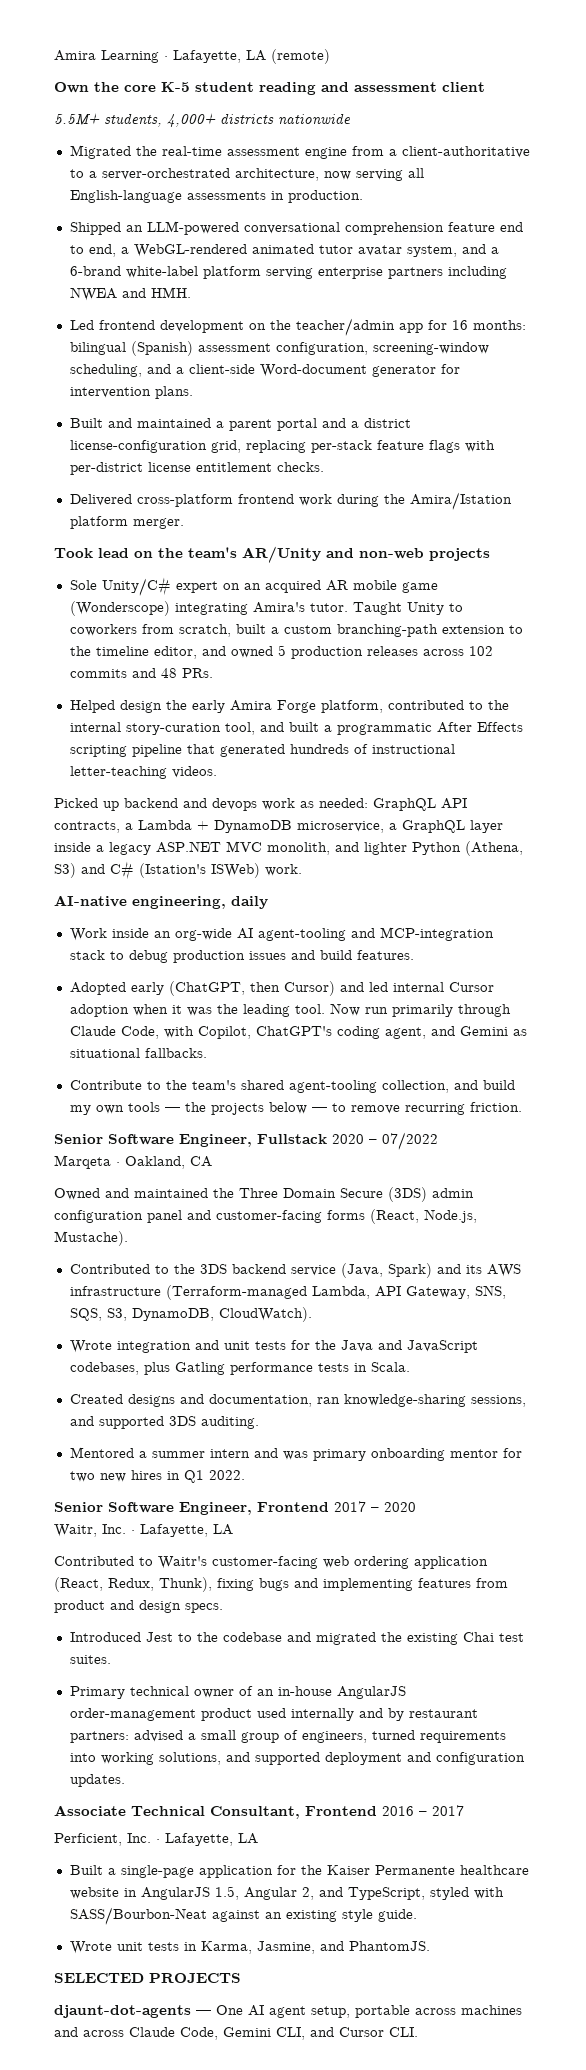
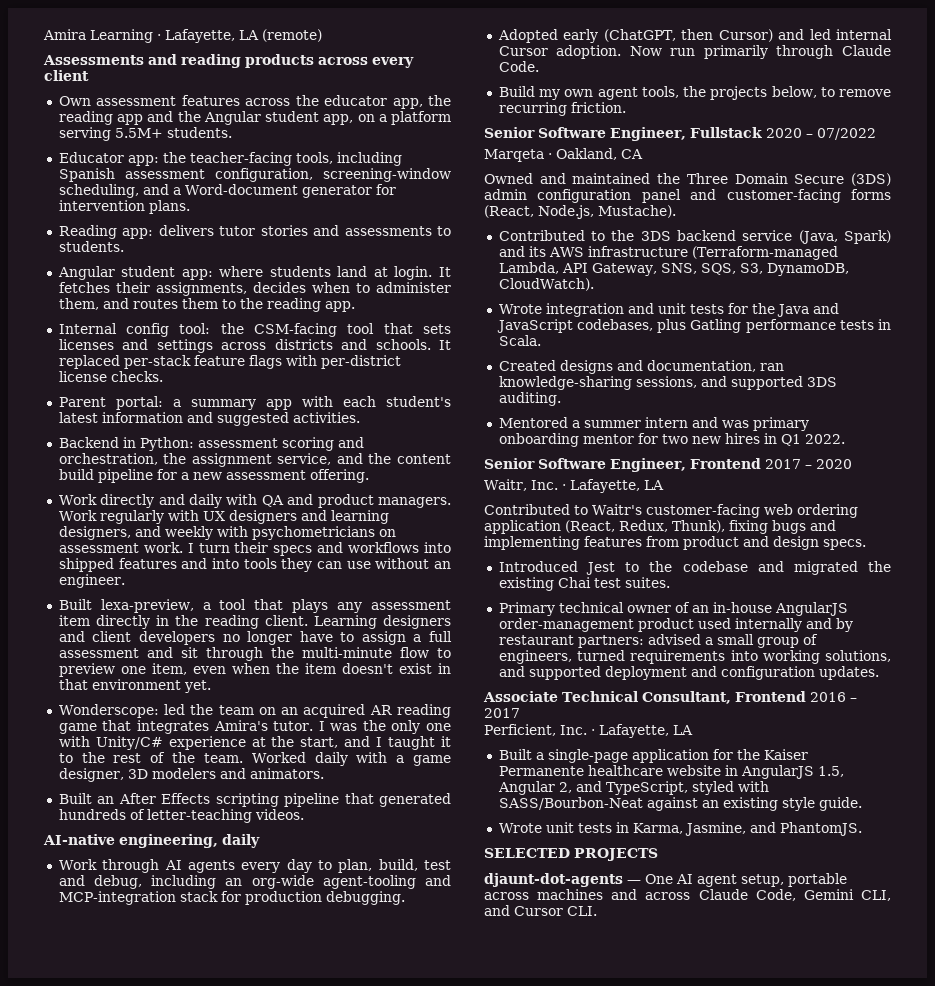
- Own the core K-5 student reading and assessment client
- 5.5M+ students, 4,000+ districts nationwide
- Migrated the real-time assessment engine from a client-authoritative to a server-orchestrated architecture, now serving all English-language assessments in production.
- Shipped an LLM-powered conversational comprehension feature end to end, a WebGL-rendered animated tutor avatar system, and a 6-brand white-label platform serving enterprise partners including NWEA and HMH.
- Led frontend development on the teacher/admin app for 16 months: bilingual (Spanish) assessment configuration, screening-window scheduling, and a client-side Word-document generator for intervention plans.
+ Assessments and reading products across every client
+ Own assessment features across the educator app, the reading app and the Angular student app, on a platform serving 5.5M+ students.
+ Educator app: the teacher-facing tools, including Spanish assessment configuration, screening-window scheduling, and a Word-document generator for intervention plans.
- Built and maintained a parent portal and a district license-configuration grid, replacing per-stack feature flags with per-district license entitlement checks.
+ Reading app: delivers tutor stories and assessments to students.
+ Angular student app: where students land at login. It fetches their assignments, decides when to administer them, and routes them to the reading app.
+ Internal config tool: the CSM-facing tool that sets licenses and settings across districts and schools. It replaced per-stack feature flags with per-district license checks.
- Delivered cross-platform frontend work during the Amira/Istation platform merger.
- Took lead on the team's AR/Unity and non-web projects
- Sole Unity/C# expert on an acquired AR mobile game (Wonderscope) integrating Amira's tutor. Taught Unity to coworkers from scratch, built a custom branching-path extension to the timeline editor, and owned 5 production releases across 102 commits and 48 PRs.
- Helped design the early Amira Forge platform, contributed to the internal story-curation tool, and built a programmatic After Effects scripting pipeline that generated hundreds of instructional letter-teaching videos.
+ Parent portal: a summary app with each student's latest information and suggested activities.
+ Backend in Python: assessment scoring and orchestration, the assignment service, and the content build pipeline for a new assessment offering.
+ Work directly and daily with QA and product managers. Work regularly with UX designers and learning designers, and weekly with psychometricians on assessment work. I turn their specs and workflows into shipped features and into tools they can use without an engineer.
+ Built lexa-preview, a tool that plays any assessment item directly in the reading client. Learning designers and client developers no longer have to assign a full assessment and sit through the multi-minute flow to preview one item, even when the item doesn't exist in that environment yet.
+ Wonderscope: led the team on an acquired AR reading game that integrates Amira's tutor. I was the only one with Unity/C# experience at the start, and I taught it to the rest of the team. Worked daily with a game designer, 3D modelers and animators.
+ Built an After Effects scripting pipeline that generated hundreds of letter-teaching videos.
- Picked up backend and devops work as needed: GraphQL API contracts, a Lambda + DynamoDB microservice, a GraphQL layer inside a legacy ASP.NET MVC monolith, and lighter Python (Athena, S3) and C# (Istation's ISWeb) work.
  AI-native engineering, daily
- Work inside an org-wide AI agent-tooling and MCP-integration stack to debug production issues and build features.
+ Work through AI agents every day to plan, build, test and debug, including an org-wide agent-tooling and MCP-integration stack for production debugging.
- Adopted early (ChatGPT, then Cursor) and led internal Cursor adoption when it was the leading tool.
+ Adopted early (ChatGPT, then Cursor) and led internal Cursor adoption.
- Now run primarily through Claude Code, with Copilot, ChatGPT's coding agent, and Gemini as situational fallbacks.
- Contribute to the team's shared agent-tooling collection, and build my own tools — the projects below — to remove recurring friction.
+ Now run primarily through Claude Code.
+ Build my own agent tools, the projects below, to remove recurring friction.

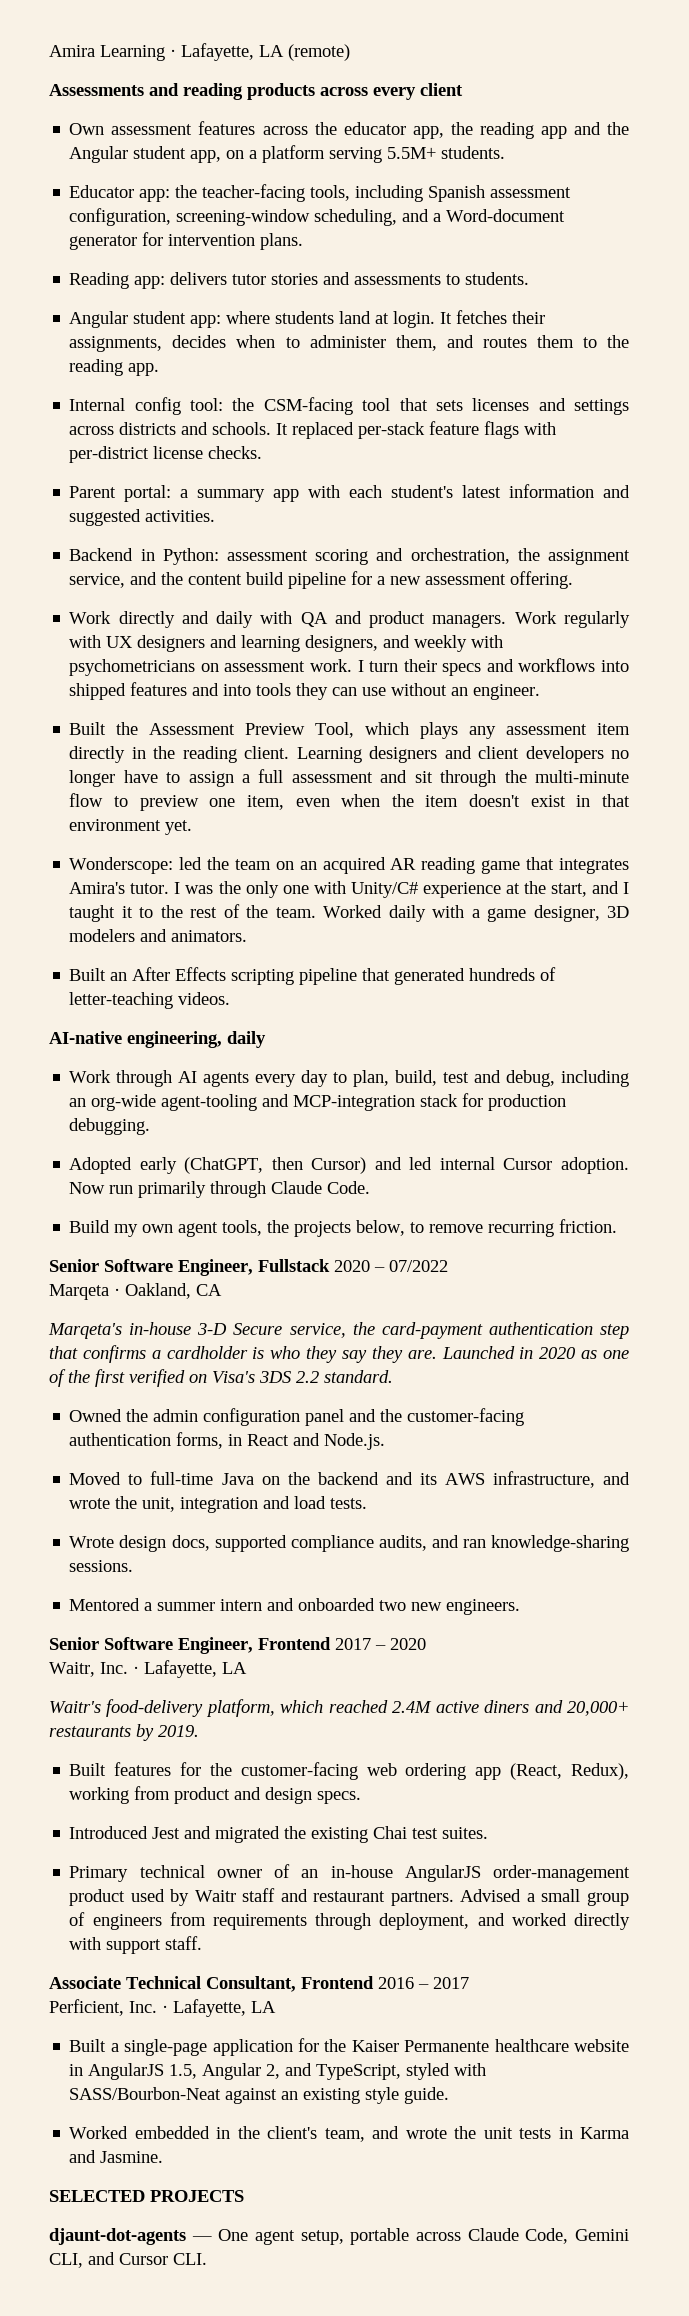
- Built lexa-preview, a tool that plays any assessment item directly in the reading client.
+ Built the Assessment Preview Tool, which plays any assessment item directly in the reading client.
- Owned and maintained the Three Domain Secure (3DS) admin configuration panel and customer-facing forms (React, Node.js, Mustache).
- Contributed to the 3DS backend service (Java, Spark) and its AWS infrastructure (Terraform-managed Lambda, API Gateway, SNS, SQS, S3, DynamoDB, CloudWatch).
- Wrote integration and unit tests for the Java and JavaScript codebases, plus Gatling performance tests in Scala.
- Created designs and documentation, ran knowledge-sharing sessions, and supported 3DS auditing.
+ Marqeta's in-house 3-D Secure service, the card-payment authentication step that confirms a cardholder is who they say they are. Launched in 2020 as one of the first verified on Visa's 3DS 2.2 standard.
+ Owned the admin configuration panel and the customer-facing authentication forms, in React and Node.js.
+ Moved to full-time Java on the backend and its AWS infrastructure, and wrote the unit, integration and load tests.
+ Wrote design docs, supported compliance audits, and ran knowledge-sharing sessions.
- Mentored a summer intern and was primary onboarding mentor for two new hires in Q1 2022.
+ Mentored a summer intern and onboarded two new engineers.
- Contributed to Waitr's customer-facing web ordering application (React, Redux, Thunk), fixing bugs and implementing features from product and design specs.
+ Waitr's food-delivery platform, which reached 2.4M active diners and 20,000+ restaurants by 2019.
+ Built features for the customer-facing web ordering app (React, Redux), working from product and design specs.
- Introduced Jest to the codebase and migrated the existing Chai test suites.
+ Introduced Jest and migrated the existing Chai test suites.
- Primary technical owner of an in-house AngularJS order-management product used internally and by restaurant partners: advised a small group of engineers, turned requirements into working solutions, and supported deployment and configuration updates.
+ Primary technical owner of an in-house AngularJS order-management product used by Waitr staff and restaurant partners. Advised a small group of engineers from requirements through deployment, and worked directly with support staff.
- Wrote unit tests in Karma, Jasmine, and PhantomJS.
+ Worked embedded in the client's team, and wrote the unit tests in Karma and Jasmine.
- djaunt-dot-agents — One AI agent setup, portable across machines and across Claude Code, Gemini CLI, and Cursor CLI.
+ djaunt-dot-agents — One agent setup, portable across Claude Code, Gemini CLI, and Cursor CLI.

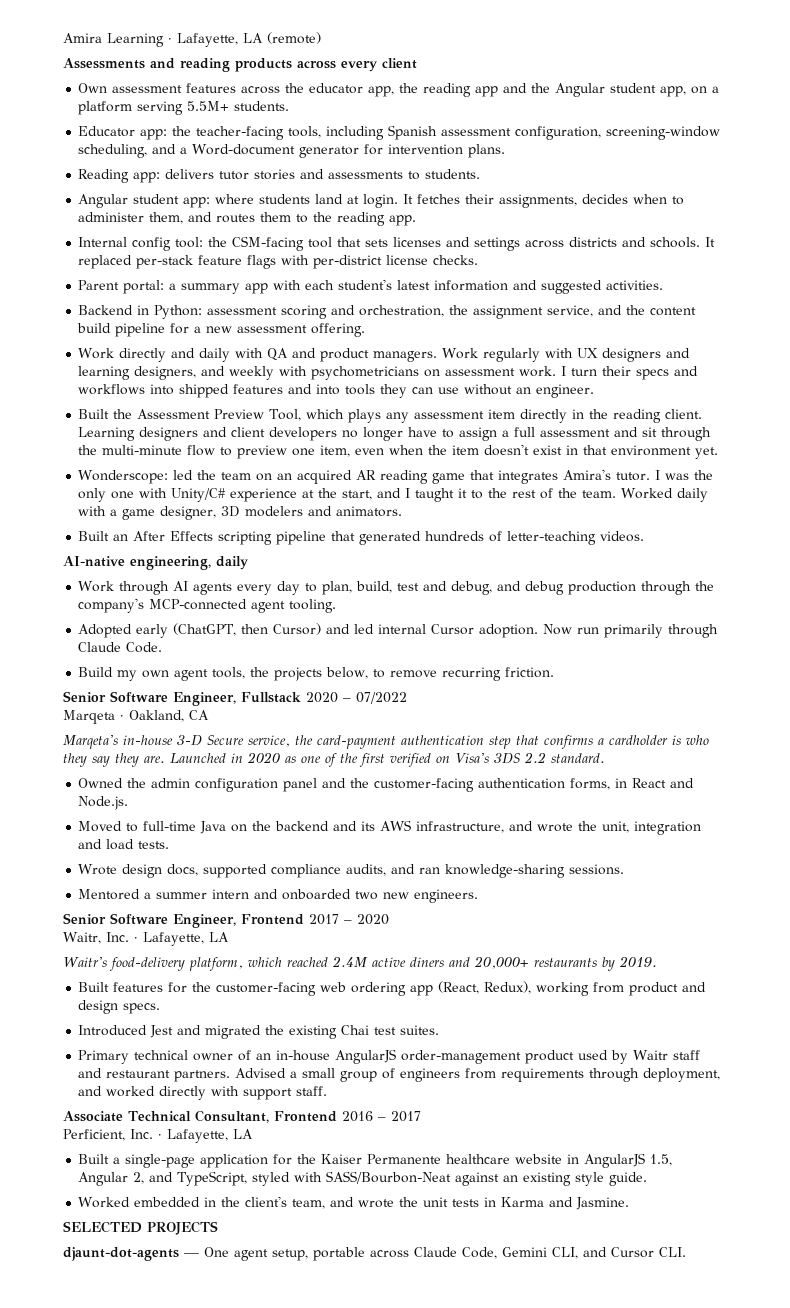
- Work through AI agents every day to plan, build, test and debug, including an org-wide agent-tooling and MCP-integration stack for production debugging.
+ Work through AI agents every day to plan, build, test and debug, and debug production through the company's MCP-connected agent tooling.

